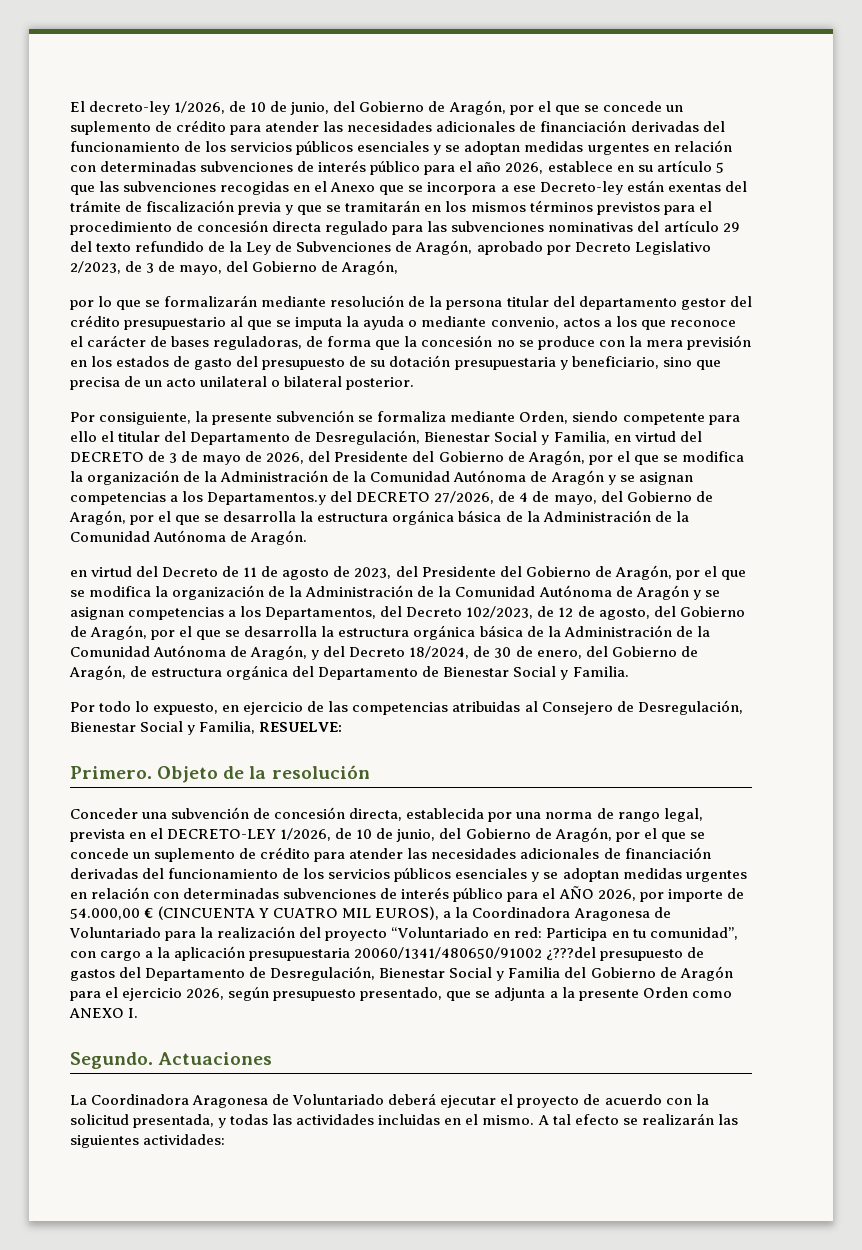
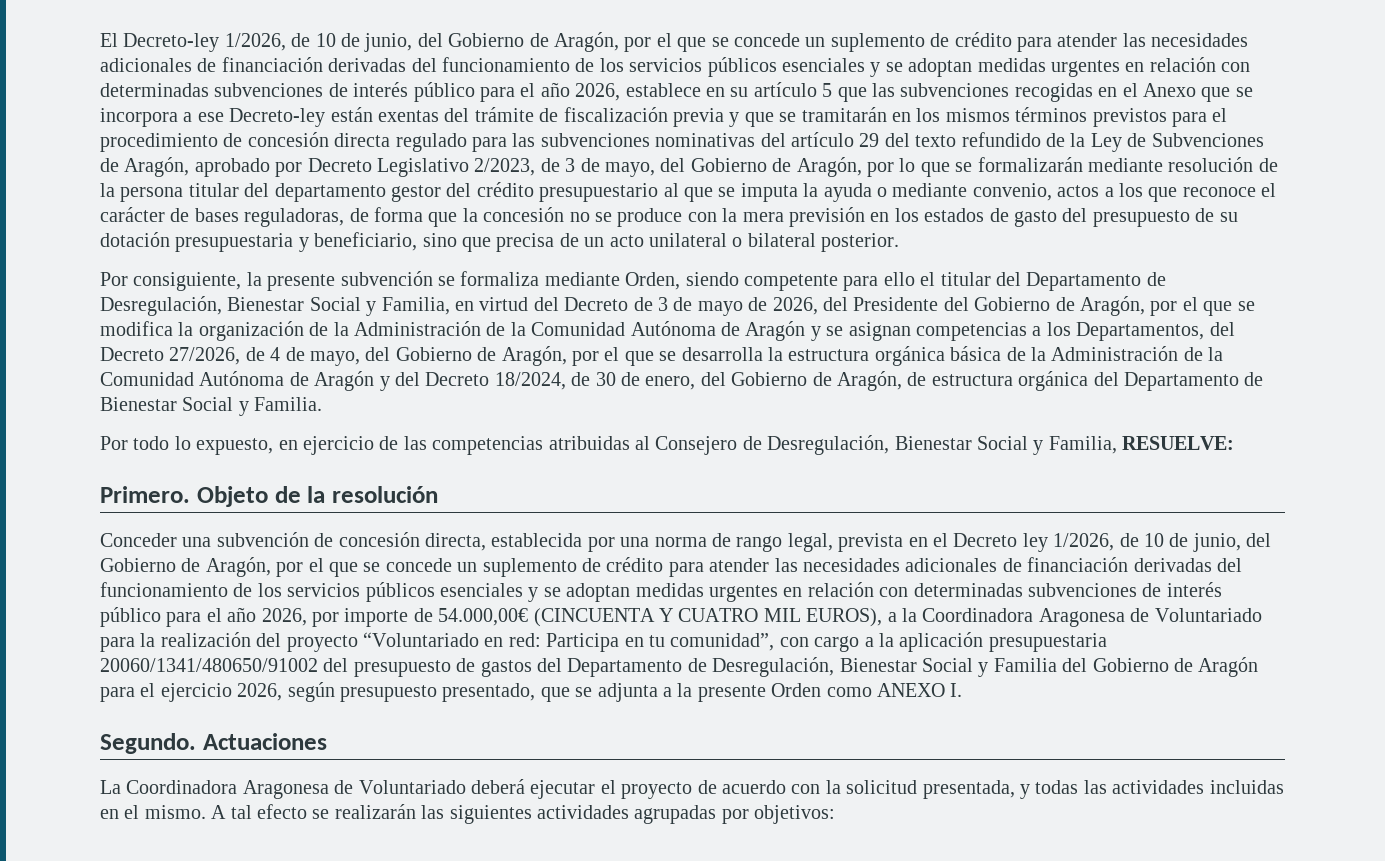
- El decreto-ley 1/2026, de 10 de junio, del Gobierno de Aragón, por el que se concede un suplemento de crédito para atender las necesidades adicionales de financiación derivadas del funcionamiento de los servicios públicos esenciales y se adoptan medidas urgentes en relación con determinadas subvenciones de interés público para el año 2026, establece en su artículo 5 que las subvenciones recogidas en el Anexo que se incorpora a ese Decreto-ley están exentas del trámite de fiscalización previa y que se tramitarán en los mismos términos previstos para el procedimiento de concesión directa regulado para las subvenciones nominativas del artículo 29 del texto refundido de la Ley de Subvenciones de Aragón, aprobado por Decreto Legislativo 2/2023, de 3 de mayo, del Gobierno de Aragón,
- por lo que se formalizarán mediante resolución de la persona titular del departamento gestor del crédito presupuestario al que se imputa la ayuda o mediante convenio, actos a los que reconoce el carácter de bases reguladoras, de forma que la concesión no se produce con la mera previsión en los estados de gasto del presupuesto de su dotación presupuestaria y beneficiario, sino que precisa de un acto unilateral o bilateral posterior.
+ El Decreto-ley 1/2026, de 10 de junio, del Gobierno de Aragón, por el que se concede un suplemento de crédito para atender las necesidades adicionales de financiación derivadas del funcionamiento de los servicios públicos esenciales y se adoptan medidas urgentes en relación con determinadas subvenciones de interés público para el año 2026, establece en su artículo 5 que las subvenciones recogidas en el Anexo que se incorpora a ese Decreto-ley están exentas del trámite de fiscalización previa y que se tramitarán en los mismos términos previstos para el procedimiento de concesión directa regulado para las subvenciones nominativas del artículo 29 del texto refundido de la Ley de Subvenciones de Aragón, aprobado por Decreto Legislativo 2/2023, de 3 de mayo, del Gobierno de Aragón, por lo que se formalizarán mediante resolución de la persona titular del departamento gestor del crédito presupuestario al que se imputa la ayuda o mediante convenio, actos a los que reconoce el carácter de bases reguladoras, de forma que la concesión no se produce con la mera previsión en los estados de gasto del presupuesto de su dotación presupuestaria y beneficiario, sino que precisa de un acto unilateral o bilateral posterior.
- Por consiguiente, la presente subvención se formaliza mediante Orden, siendo competente para ello el titular del Departamento de Desregulación, Bienestar Social y Familia, en virtud del DECRETO de 3 de mayo de 2026, del Presidente del Gobierno de Aragón, por el que se modifica la organización de la Administración de la Comunidad Autónoma de Aragón y se asignan competencias a los Departamentos.y del DECRETO 27/2026, de 4 de mayo, del Gobierno de Aragón, por el que se desarrolla la estructura orgánica básica de la Administración de la Comunidad Autónoma de Aragón.
- en virtud del Decreto de 11 de agosto de 2023, del Presidente del Gobierno de Aragón, por el que se modifica la organización de la Administración de la Comunidad Autónoma de Aragón y se asignan competencias a los Departamentos, del Decreto 102/2023, de 12 de agosto, del Gobierno de Aragón, por el que se desarrolla la estructura orgánica básica de la Administración de la Comunidad Autónoma de Aragón, y del Decreto 18/2024, de 30 de enero, del Gobierno de Aragón, de estructura orgánica del Departamento de Bienestar Social y Familia.
+ Por consiguiente, la presente subvención se formaliza mediante Orden, siendo competente para ello el titular del Departamento de Desregulación, Bienestar Social y Familia, en virtud del Decreto de 3 de mayo de 2026, del Presidente del Gobierno de Aragón, por el que se modifica la organización de la Administración de la Comunidad Autónoma de Aragón y se asignan competencias a los Departamentos, del Decreto 27/2026, de 4 de mayo, del Gobierno de Aragón, por el que se desarrolla la estructura orgánica básica de la Administración de la Comunidad Autónoma de Aragón y del Decreto 18/2024, de 30 de enero, del Gobierno de Aragón, de estructura orgánica del Departamento de Bienestar Social y Familia.
- Conceder una subvención de concesión directa, establecida por una norma de rango legal, prevista en el DECRETO-LEY 1/2026, de 10 de junio, del Gobierno de Aragón, por el que se concede un suplemento de crédito para atender las necesidades adicionales de financiación derivadas del funcionamiento de los servicios públicos esenciales y se adoptan medidas urgentes en relación con determinadas subvenciones de interés público para el AÑO 2026, por importe de 54.000,00 € (CINCUENTA Y CUATRO MIL EUROS), a la Coordinadora Aragonesa de Voluntariado para la realización del proyecto “Voluntariado en red:
+ Conceder una subvención de concesión directa, establecida por una norma de rango legal, prevista en el Decreto ley 1/2026, de 10 de junio, del Gobierno de Aragón, por el que se concede un suplemento de crédito para atender las necesidades adicionales de financiación derivadas del funcionamiento de los servicios públicos esenciales y se adoptan medidas urgentes en relación con determinadas subvenciones de interés público para el año 2026, por importe de 54.000,00€ (CINCUENTA Y CUATRO MIL EUROS), a la Coordinadora Aragonesa de Voluntariado para la realización del proyecto “Voluntariado en red:
- Participa en tu comunidad”, con cargo a la aplicación presupuestaria 20060/1341/480650/91002 ¿???del presupuesto de gastos del Departamento de Desregulación, Bienestar Social y Familia del Gobierno de Aragón para el ejercicio 2026, según presupuesto presentado, que se adjunta a la presente Orden como ANEXO I.
+ Participa en tu comunidad”, con cargo a la aplicación presupuestaria 20060/1341/480650/91002 del presupuesto de gastos del Departamento de Desregulación, Bienestar Social y Familia del Gobierno de Aragón para el ejercicio 2026, según presupuesto presentado, que se adjunta a la presente Orden como ANEXO I.
- A tal efecto se realizarán las siguientes actividades:
+ A tal efecto se realizarán las siguientes actividades agrupadas por objetivos:

